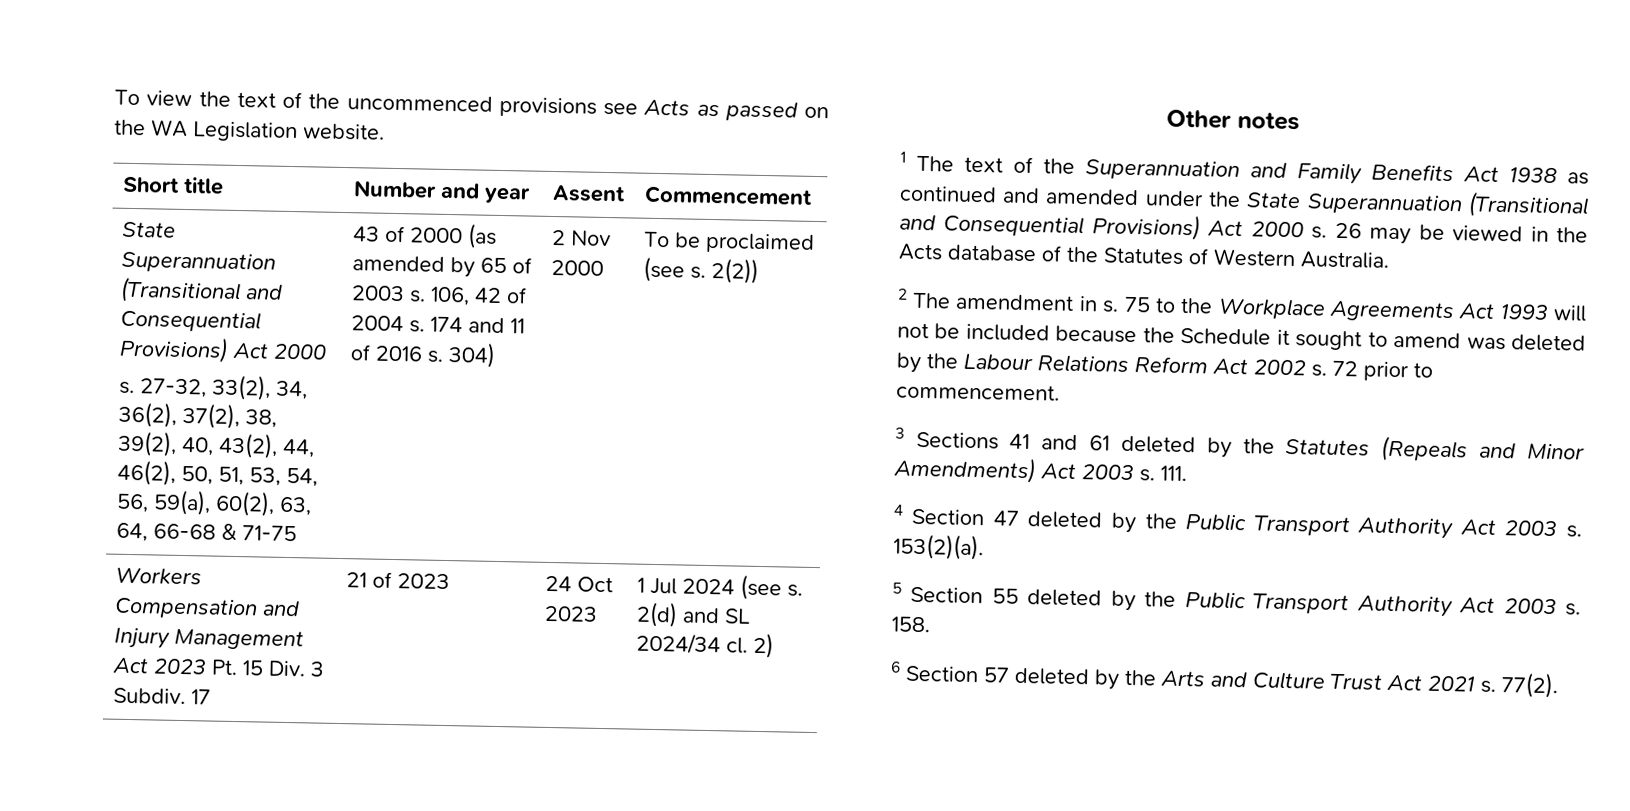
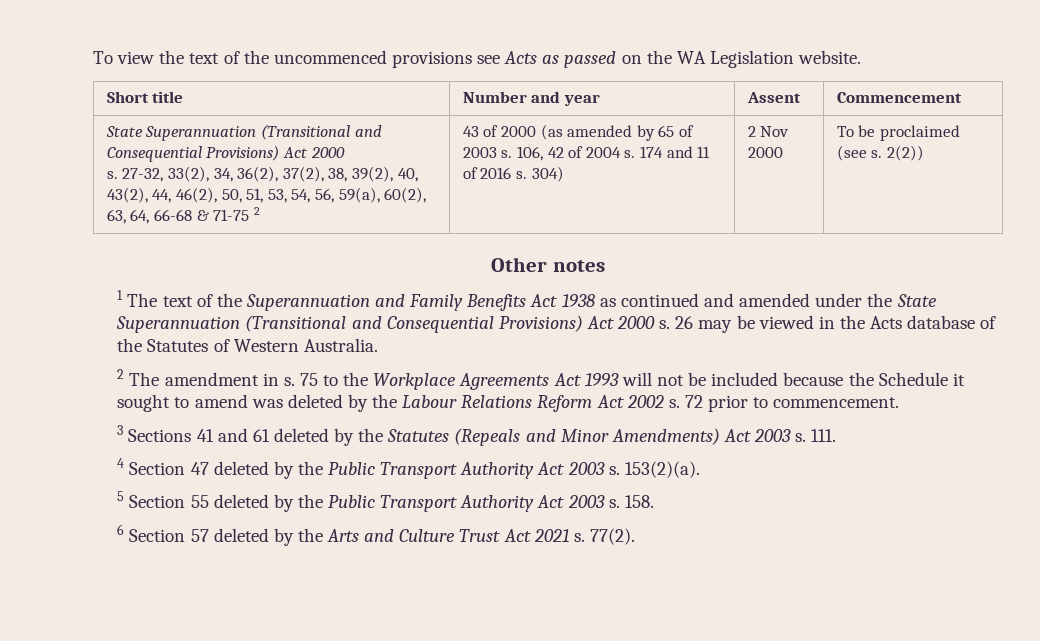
- 27-32, 33(2), 34, 36(2), 37(2), 38, 39(2), 40, 43(2), 44, 46(2), 50, 51, 53, 54, 56, 59(a), 60(2), 63, 64, 66-68 & 71-75
+ 27-32, 33(2), 34, 36(2), 37(2), 38, 39(2), 40, 43(2), 44, 46(2), 50, 51, 53, 54, 56, 59(a), 60(2), 63, 64, 66-68 & 71-75 2
- Workers Compensation and Injury Management Act 2023 Pt. 15 Div. 3 Subdiv. 17 | 21 of 2023 | 24 Oct 2023 | 1 Jul 2024 (see s. 2(d) and SL 2024/34 cl. 2)

